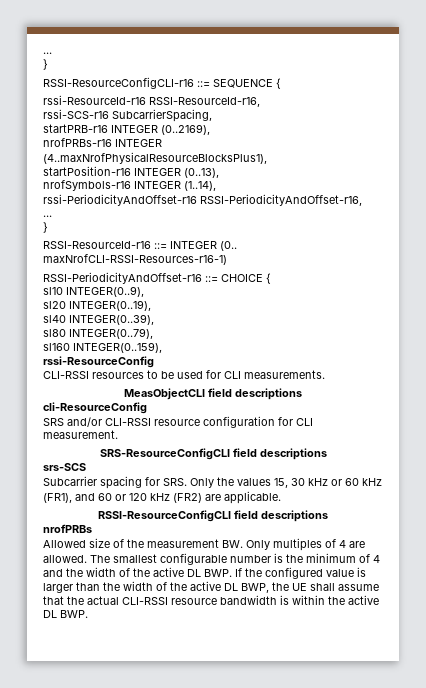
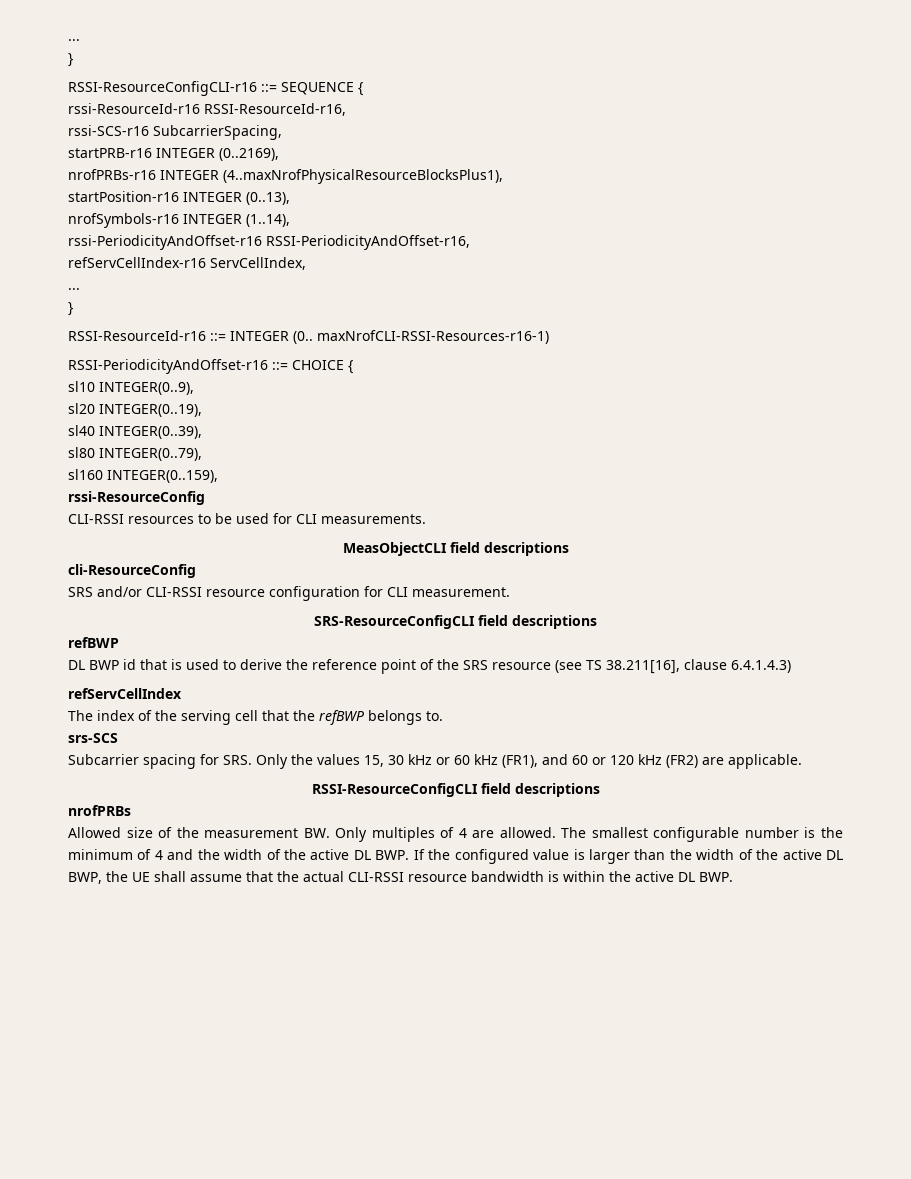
+ refServCellIndex-r16 ServCellIndex,
  SRS-ResourceConfigCLI field descriptions
+ refBWP
+ DL BWP id that is used to derive the reference point of the SRS resource (see TS 38.211[16], clause 6.4.1.4.3)
+ refServCellIndex
+ The index of the serving cell that the refBWP belongs to.

